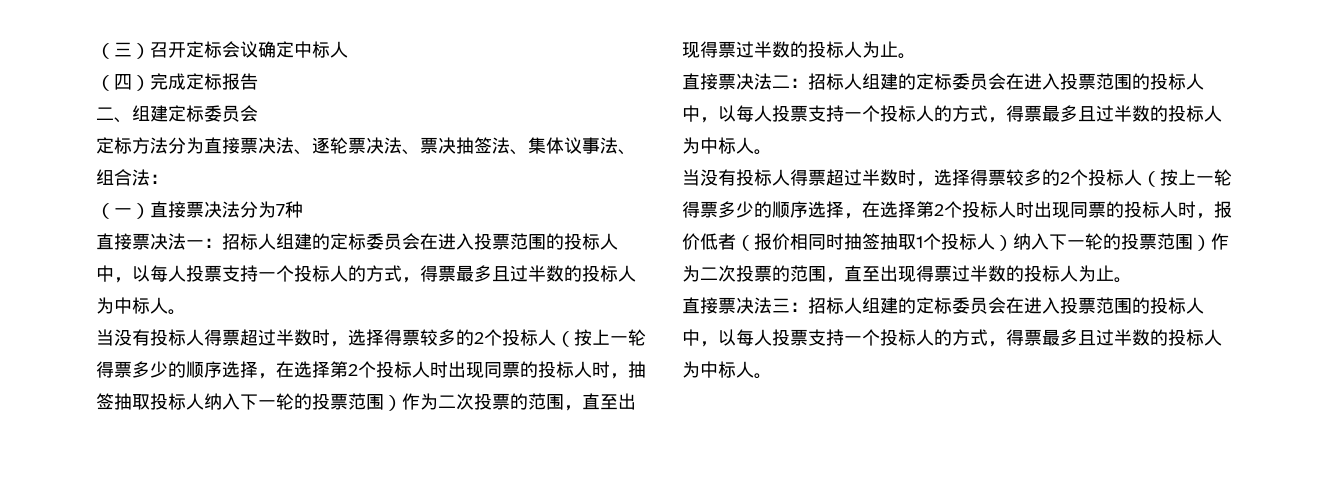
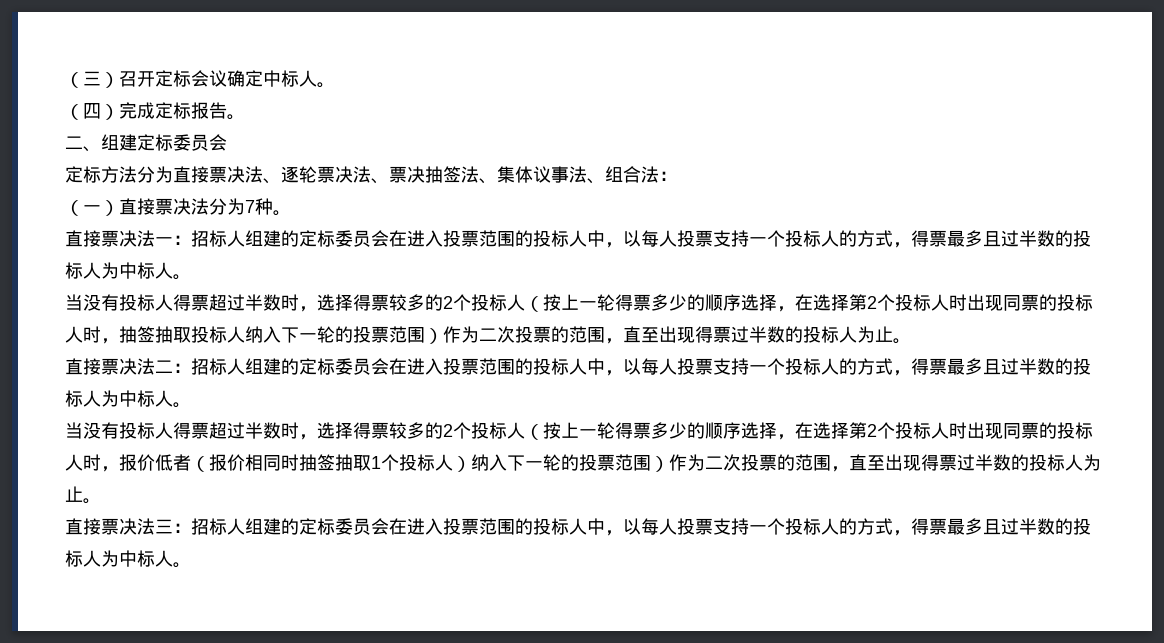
- （三）召开定标会议确定中标人
+ （三）召开定标会议确定中标人。
- （四）完成定标报告
+ （四）完成定标报告。
- （一）直接票决法分为7种
+ （一）直接票决法分为7种。

